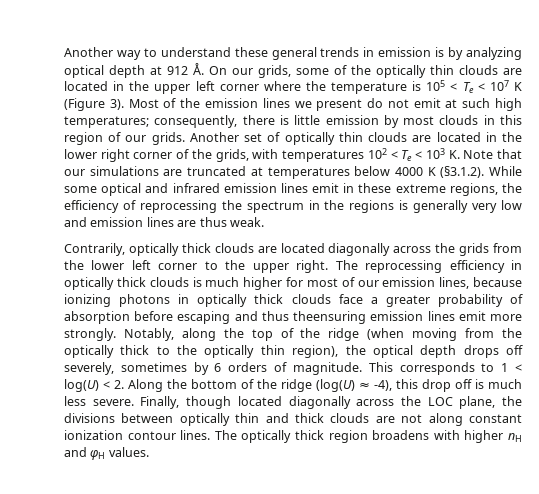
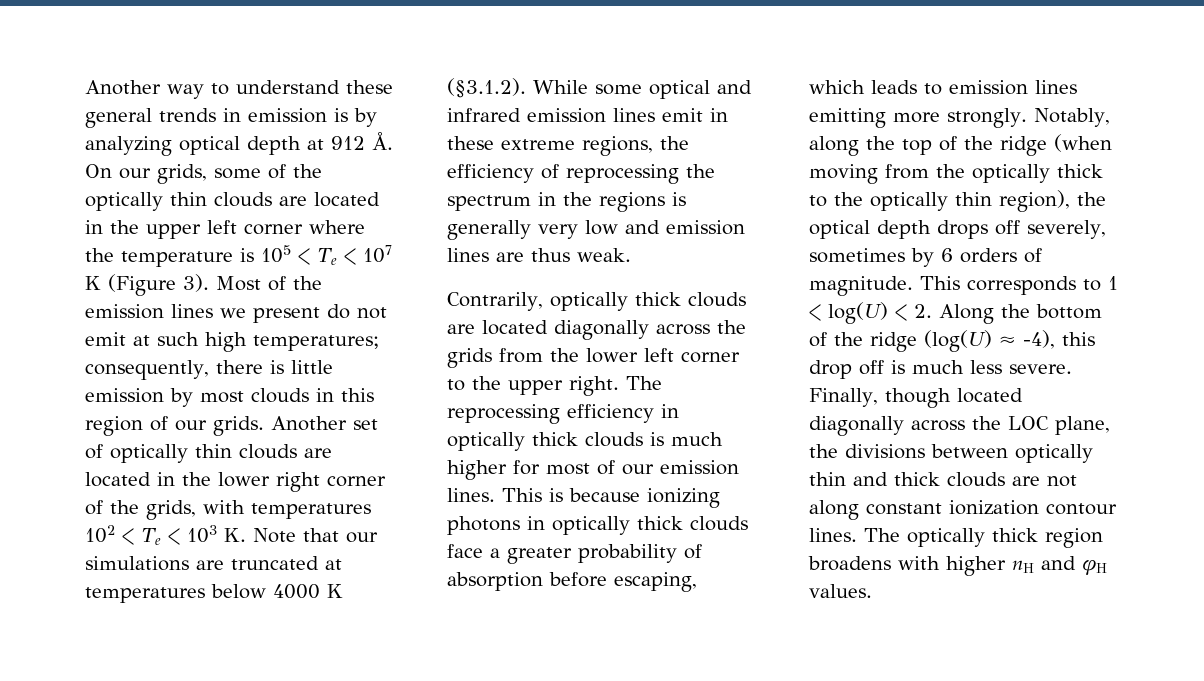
- The reprocessing efficiency in optically thick clouds is much higher for most of our emission lines, because ionizing photons in optically thick clouds face a greater probability of absorption before escaping and thus theensuring emission lines emit more strongly.
+ The reprocessing efficiency in optically thick clouds is much higher for most of our emission lines. This is because ionizing photons in optically thick clouds face a greater probability of absorption before escaping, which leads to emission lines emitting more strongly.

